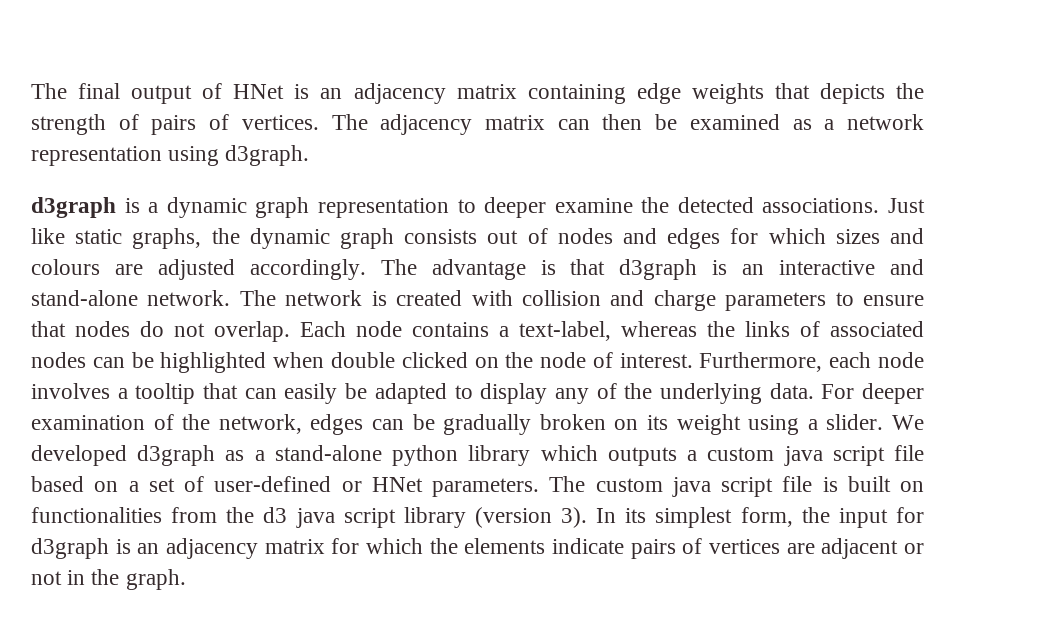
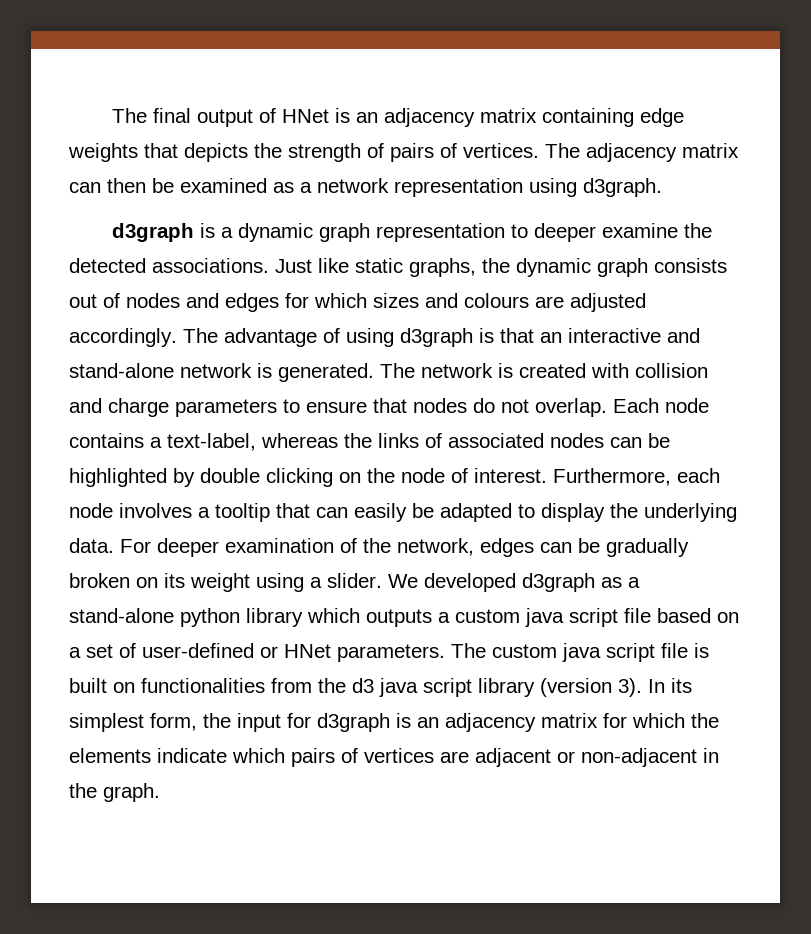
- The advantage is that d3graph is an interactive and stand-alone network.
+ The advantage of using d3graph is that an interactive and stand-alone network is generated.
- Each node contains a text-label, whereas the links of associated nodes can be highlighted when double clicked on the node of interest.
+ Each node contains a text-label, whereas the links of associated nodes can be highlighted by double clicking on the node of interest.
- Furthermore, each node involves a tooltip that can easily be adapted to display any of the underlying data.
+ Furthermore, each node involves a tooltip that can easily be adapted to display the underlying data.
- In its simplest form, the input for d3graph is an adjacency matrix for which the elements indicate pairs of vertices are adjacent or not in the graph.
+ In its simplest form, the input for d3graph is an adjacency matrix for which the elements indicate which pairs of vertices are adjacent or non-adjacent in the graph.

